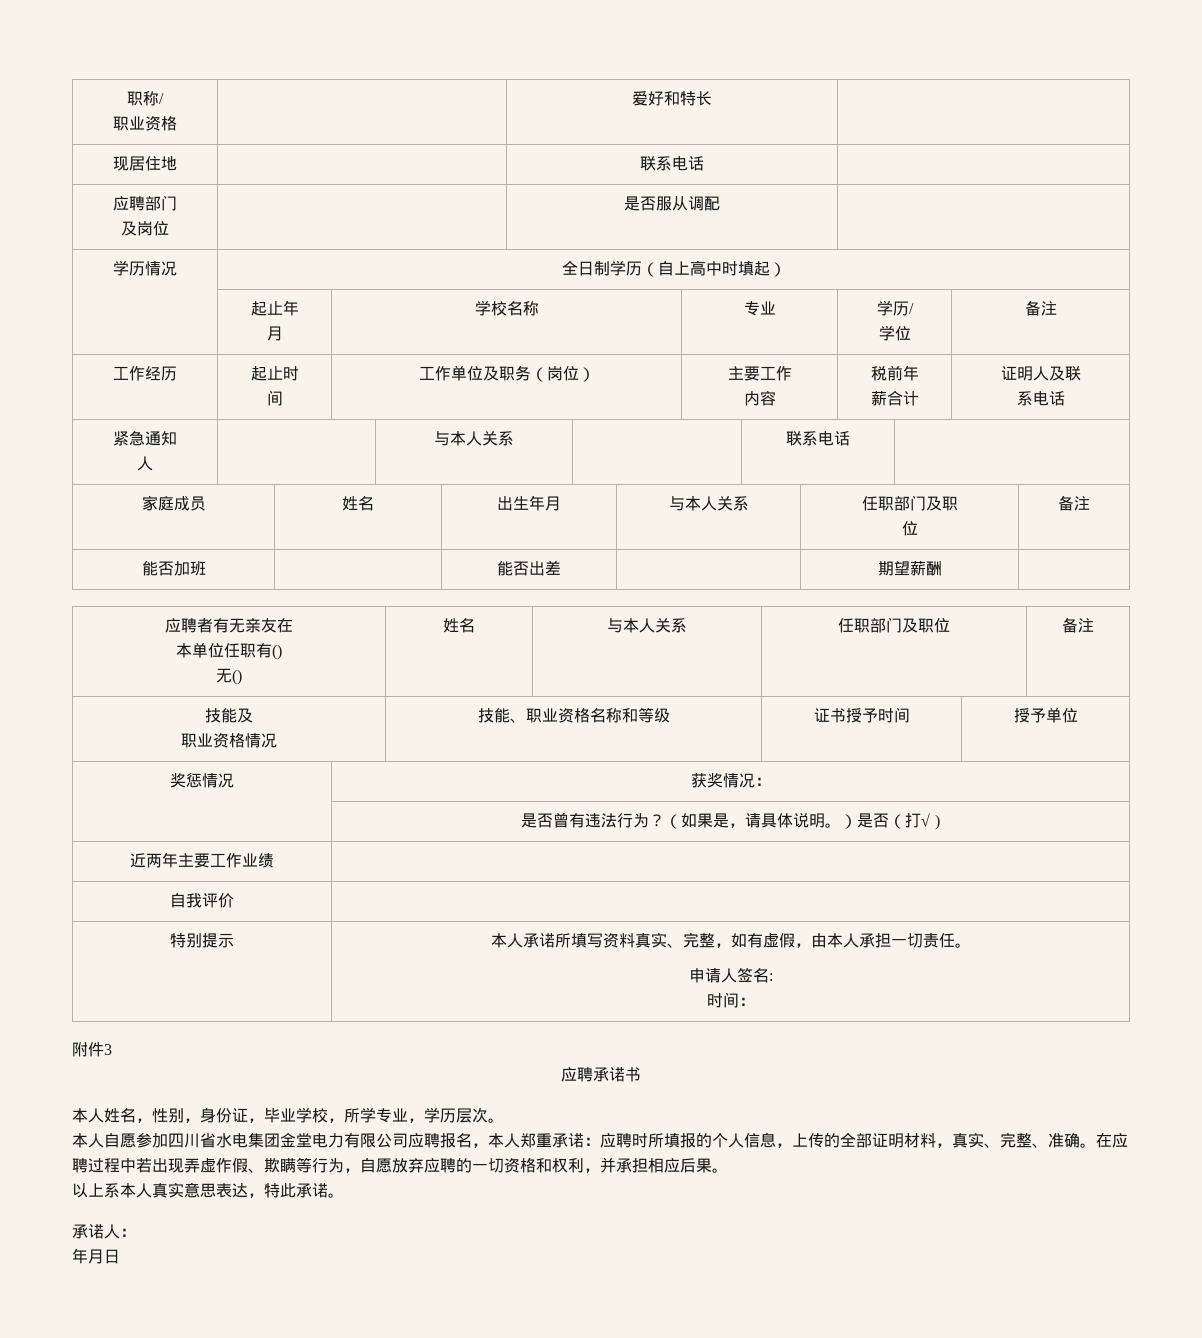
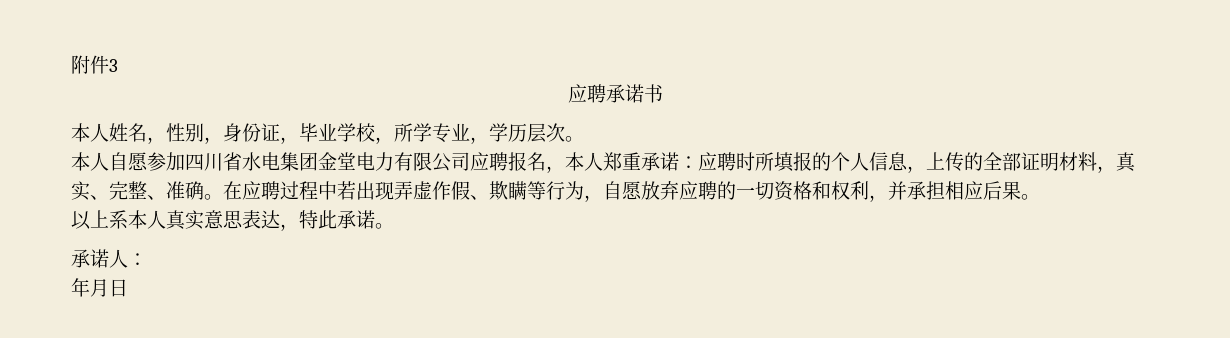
- 职称/
- 职业资格 | | 爱好和特长 |
- 现居住地 | | 联系电话 |
- 应聘部门
- 及岗位 | | 是否服从调配 |
- 学历情况 | 全日制学历（自上高中时填起）
- | 起止年
- 月 | 学校名称 | 专业 | 学历/
- 学位 | 备注
- 工作经历 | 起止时
- 间 | 工作单位及职务（岗位） | 主要工作
- 内容 | 税前年
- 薪合计 | 证明人及联
- 系电话
- 紧急通知
- 人 | | 与本人关系 | | 联系电话 |
- 家庭成员 | 姓名 | 出生年月 | 与本人关系 | 任职部门及职
- 位 | 备注
- 能否加班 | | 能否出差 | | 期望薪酬 |
- 应聘者有无亲友在
- 本单位任职有()
- 无() | 姓名 | 与本人关系 | 任职部门及职位 | 备注
- 技能及
- 职业资格情况 | 技能、职业资格名称和等级 | 证书授予时间 | 授予单位
- 奖惩情况 | 获奖情况：
- | 是否曾有违法行为？（如果是，请具体说明。）是否（打√ )
- 近两年主要工作业绩 |
- 自我评价 |
- 特别提示 | 本人承诺所填写资料真实、完整，如有虚假，由本人承担一切责任。
- 申请人签名:
- 时间：

